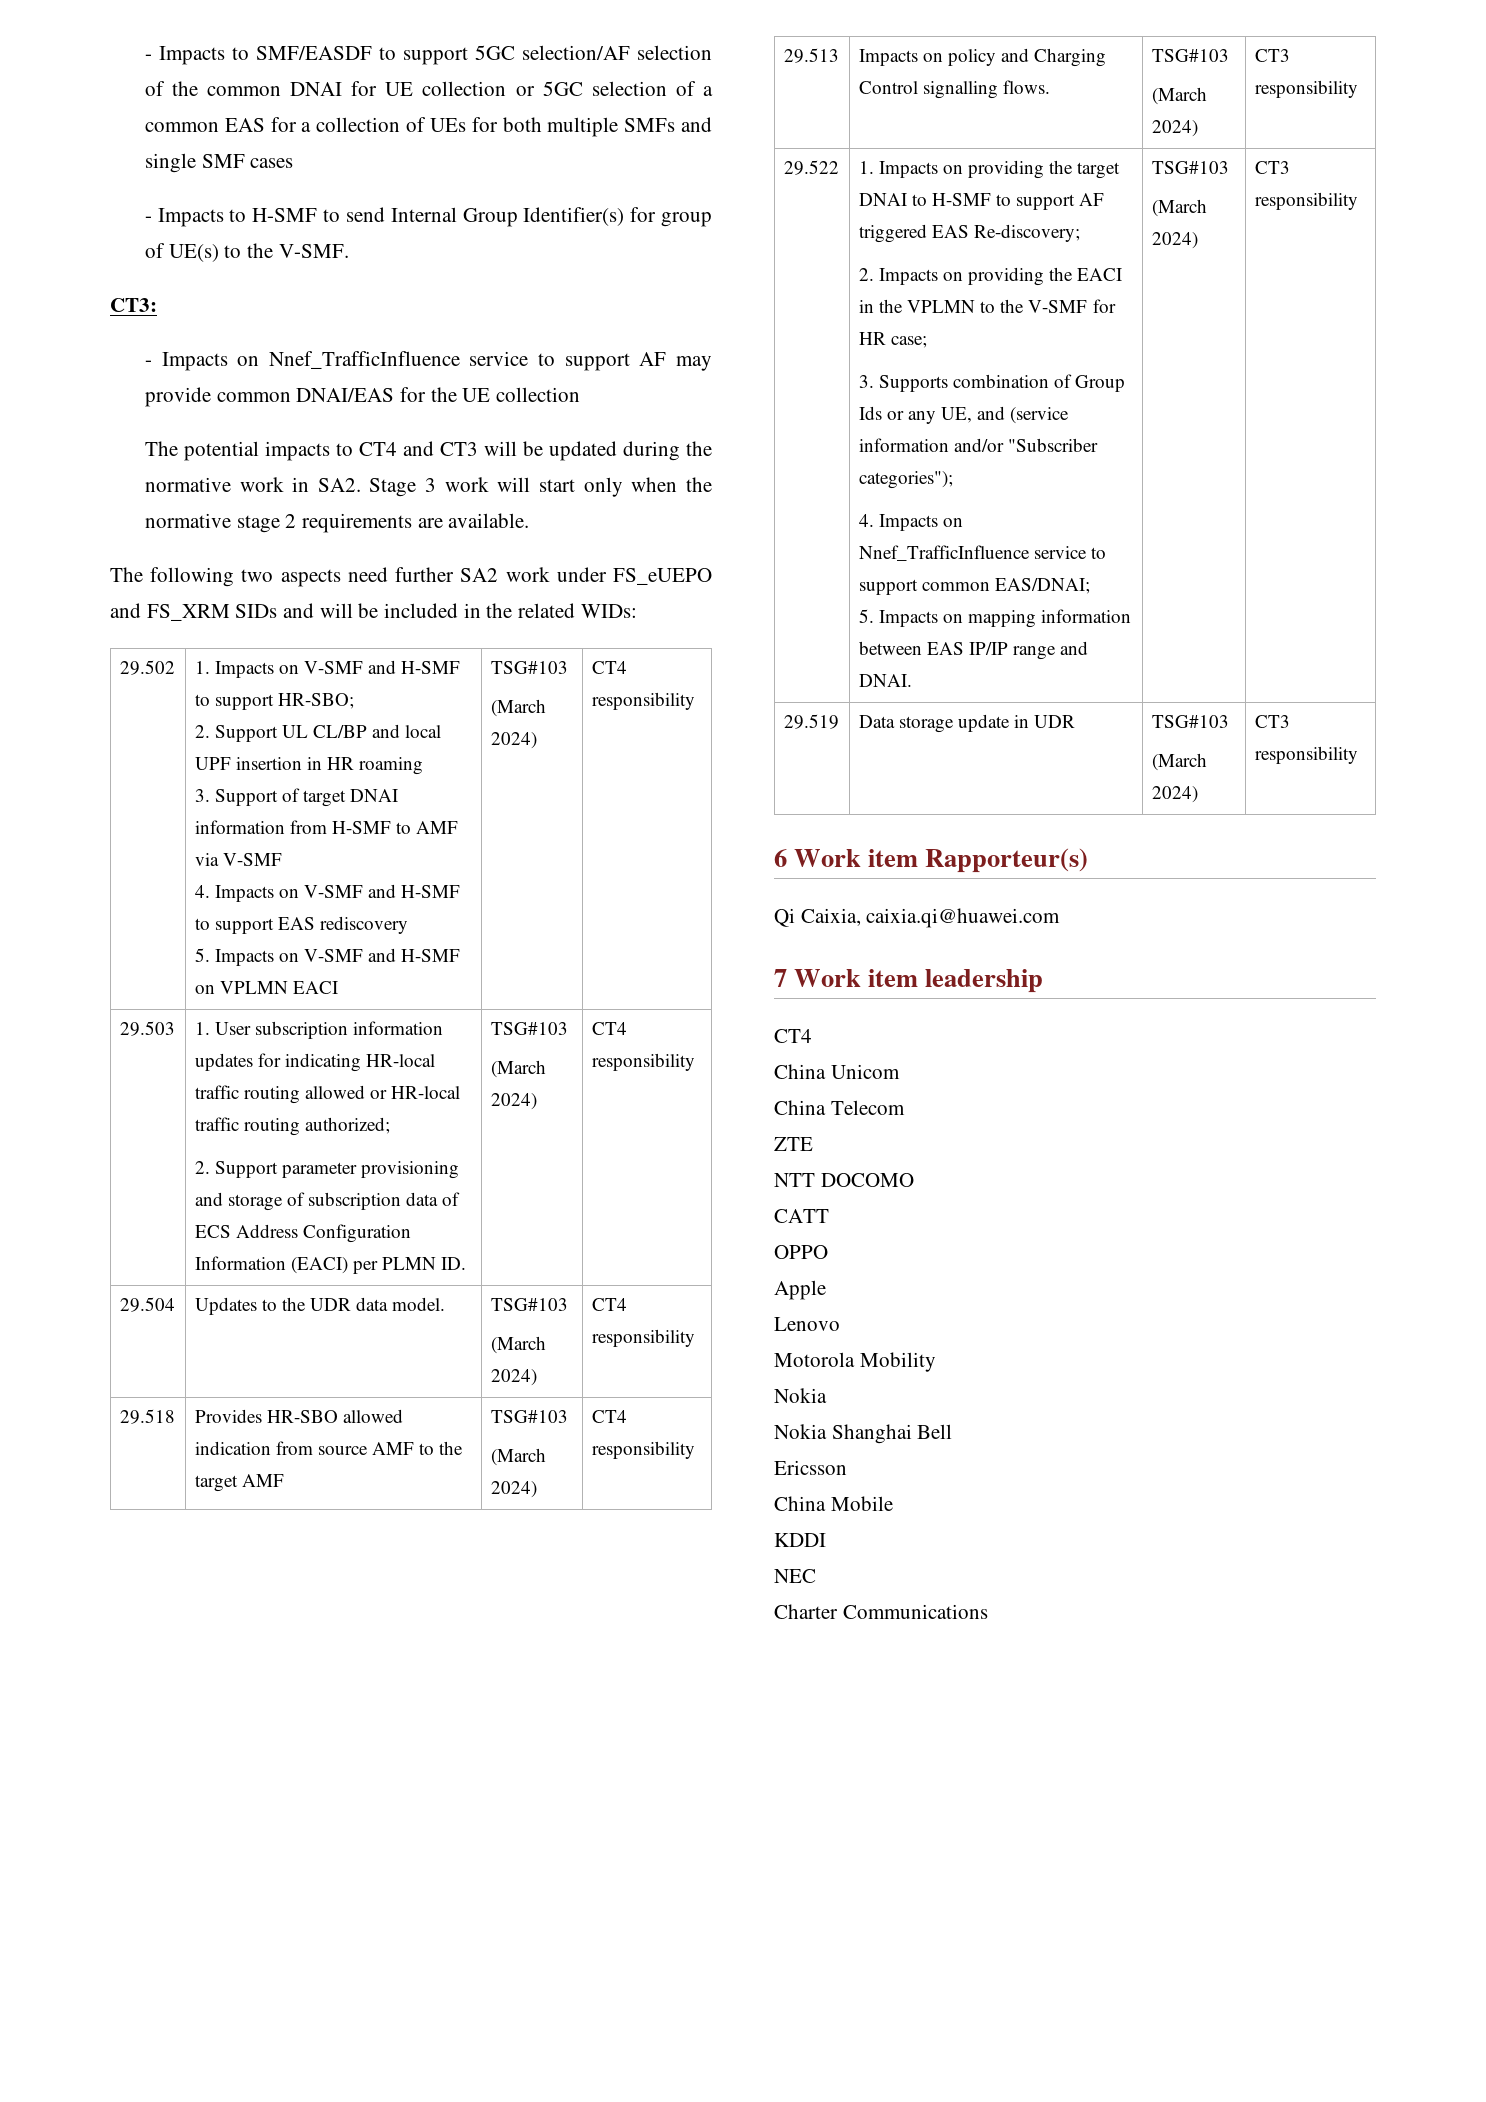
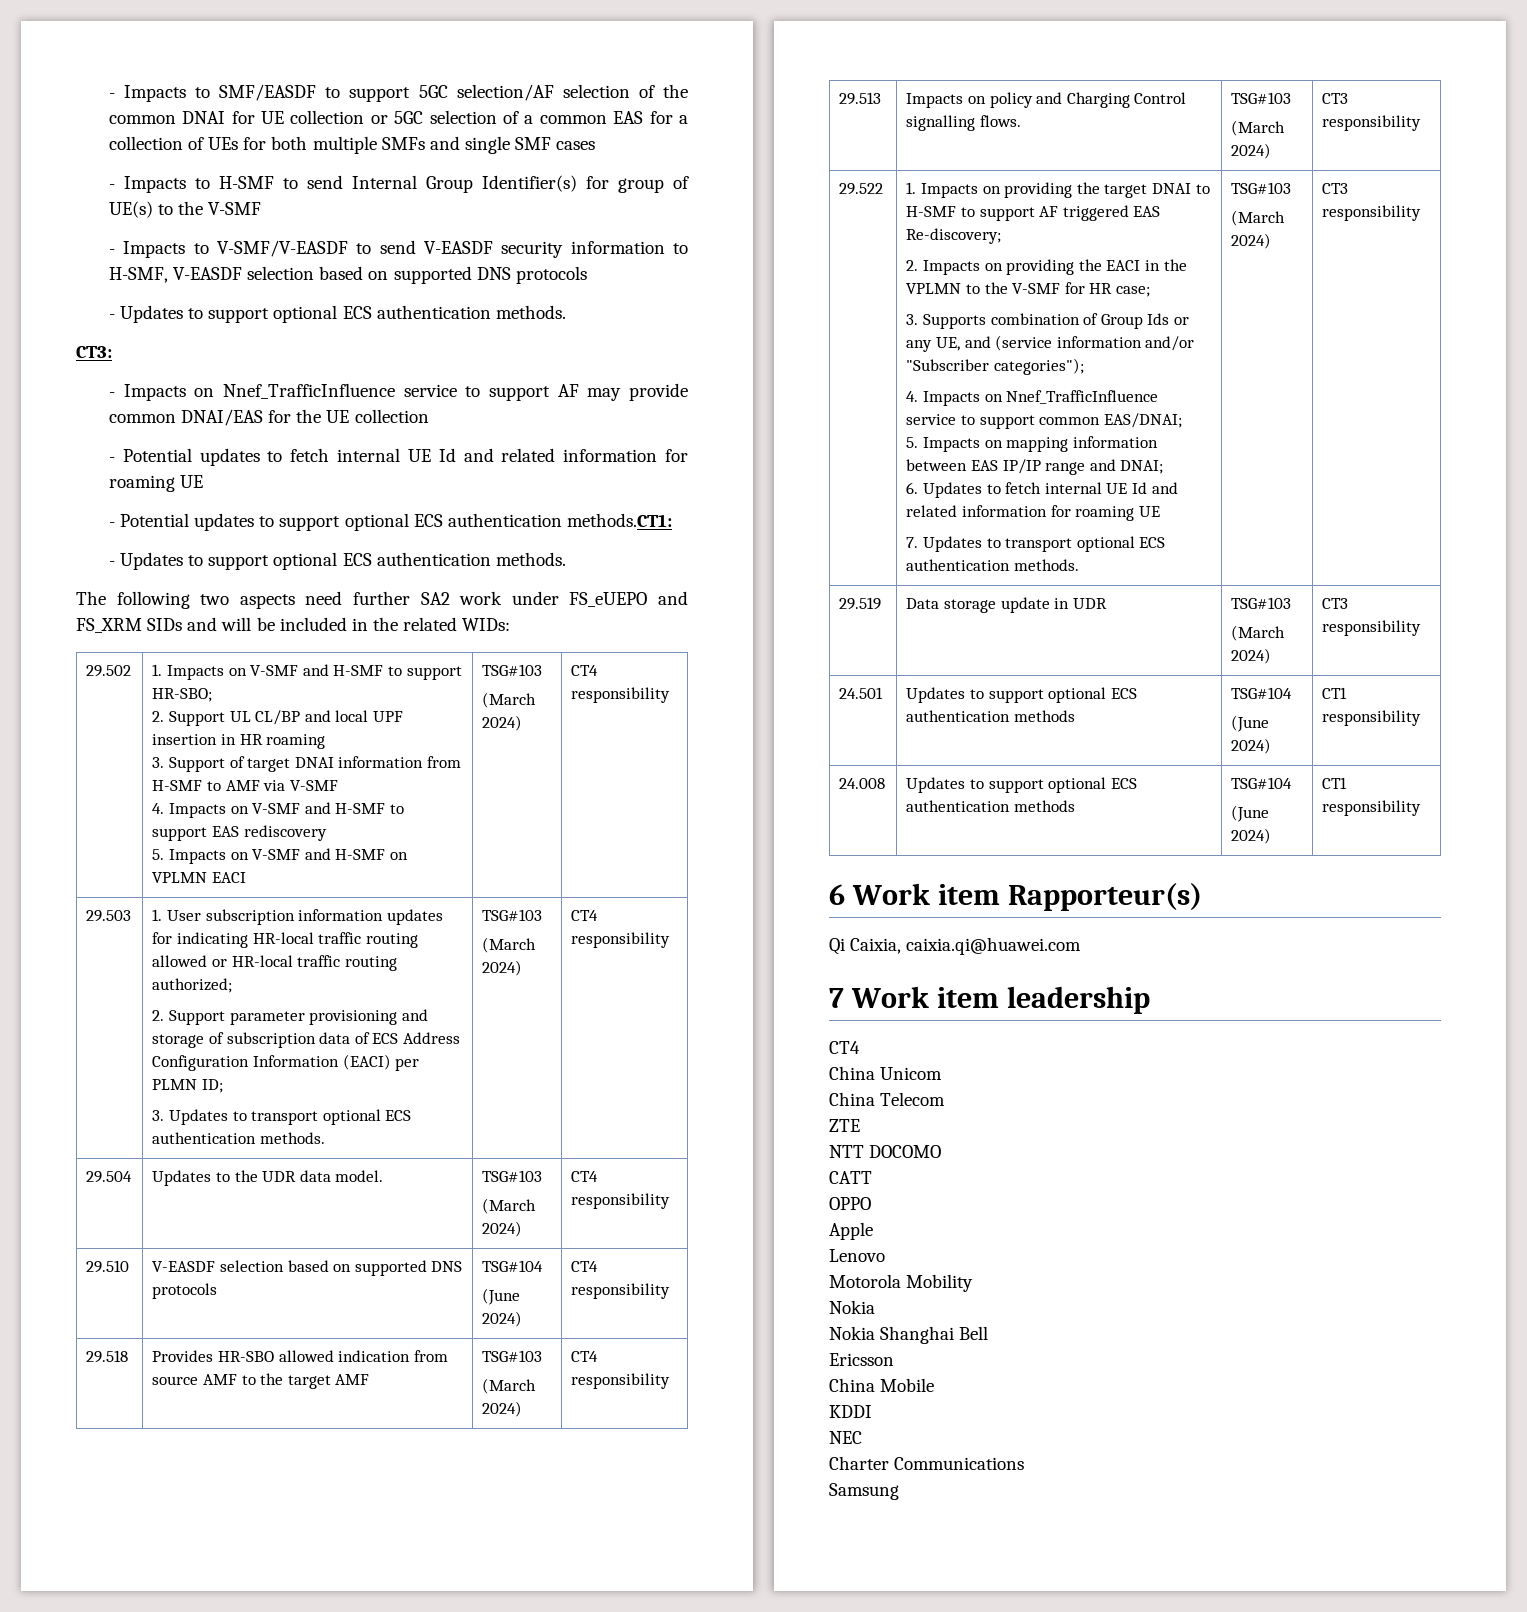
- - Impacts to H-SMF to send Internal Group Identifier(s) for group of UE(s) to the V-SMF.
+ - Impacts to H-SMF to send Internal Group Identifier(s) for group of UE(s) to the V-SMF
+ - Impacts to V-SMF/V-EASDF to send V-EASDF security information to H-SMF, V-EASDF selection based on supported DNS protocols
+ - Updates to support optional ECS authentication methods.
- The potential impacts to CT4 and CT3 will be updated during the normative work in SA2. Stage 3 work will start only when the normative stage 2 requirements are available.
+ - Potential updates to fetch internal UE Id and related information for roaming UE
+ - Potential updates to support optional ECS authentication methods.CT1:
+ - Updates to support optional ECS authentication methods.
- 2. Support parameter provisioning and storage of subscription data of ECS Address Configuration Information (EACI) per PLMN ID.
+ 2. Support parameter provisioning and storage of subscription data of ECS Address Configuration Information (EACI) per PLMN ID;
+ 3. Updates to transport optional ECS authentication methods.
+ 29.510 | V-EASDF selection based on supported DNS protocols | TSG#104
+ (June 2024) | CT4 responsibility
- 5. Impacts on mapping information between EAS IP/IP range and DNAI.
+ 5. Impacts on mapping information between EAS IP/IP range and DNAI;
+ 6. Updates to fetch internal UE Id and related information for roaming UE
+ 7. Updates to transport optional ECS authentication methods.
+ 24.501 | Updates to support optional ECS authentication methods | TSG#104
+ (June 2024) | CT1 responsibility
+ 24.008 | Updates to support optional ECS authentication methods | TSG#104
+ (June 2024) | CT1 responsibility
+ Samsung

